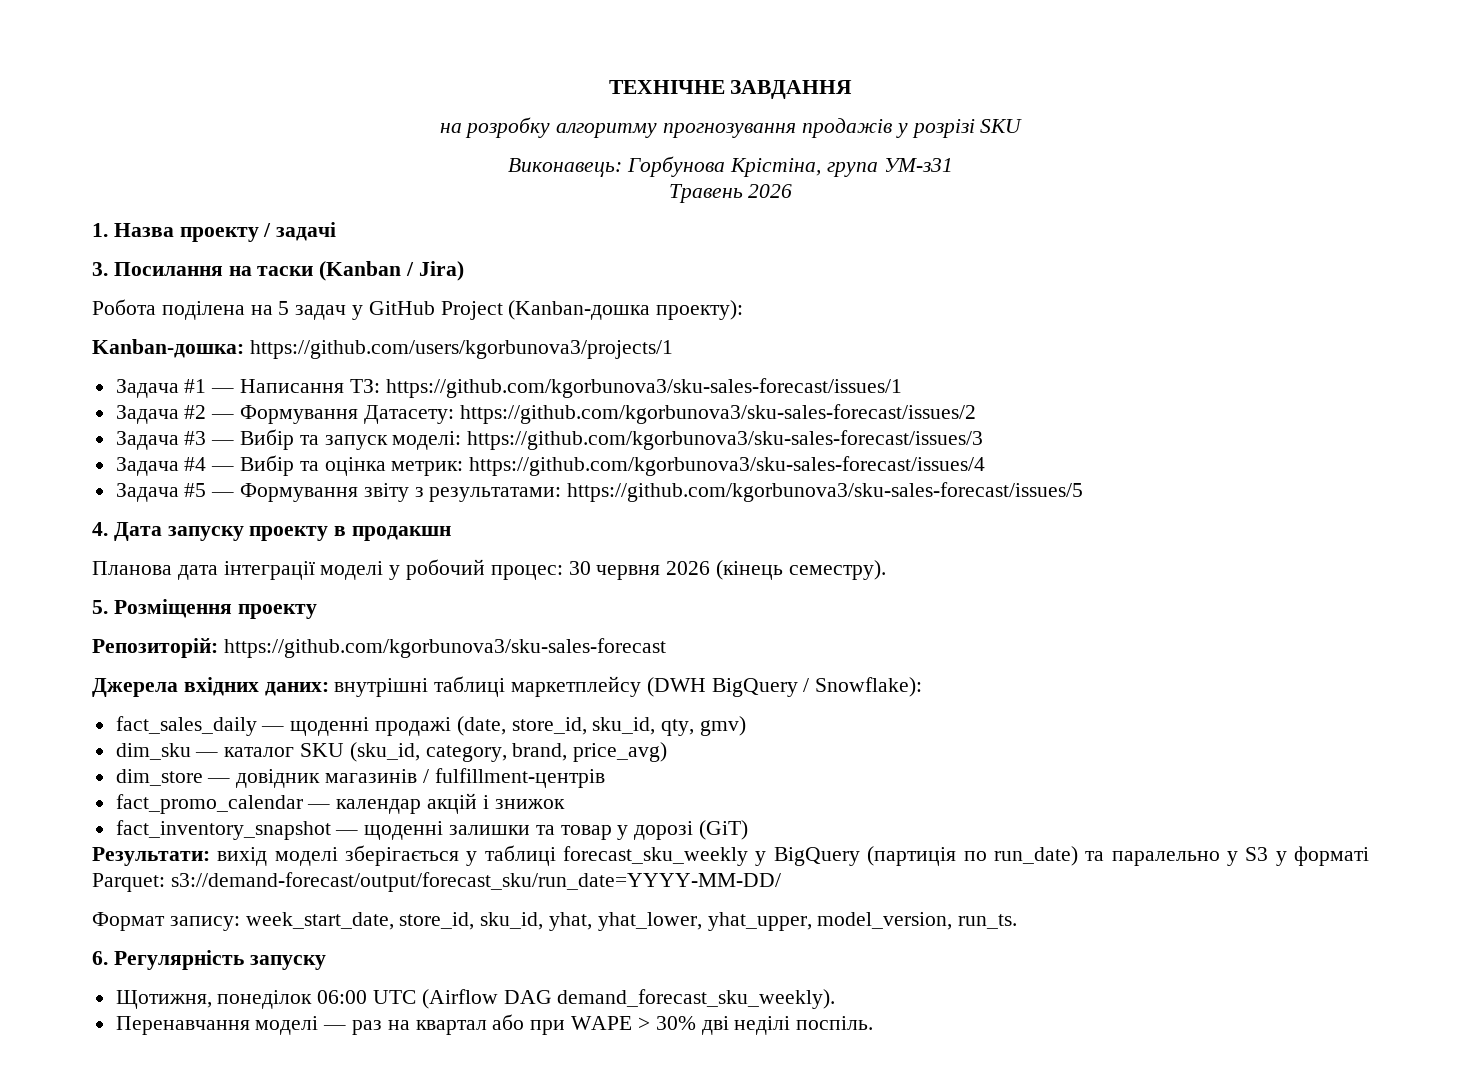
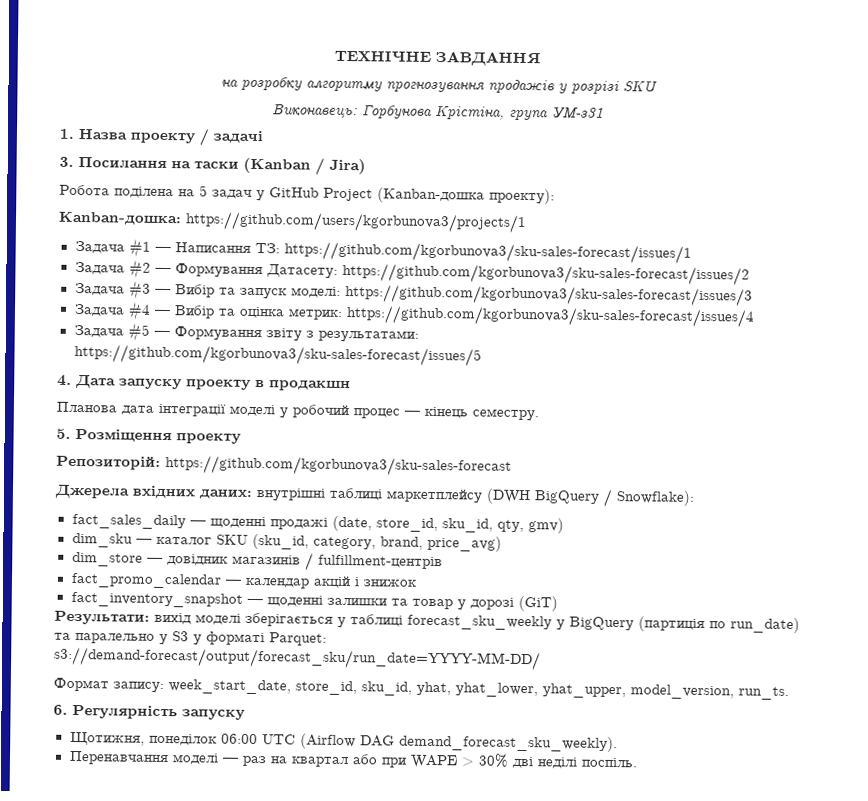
- Травень 2026
- Планова дата інтеграції моделі у робочий процес: 30 червня 2026 (кінець семестру).
+ Планова дата інтеграції моделі у робочий процес — кінець семестру.

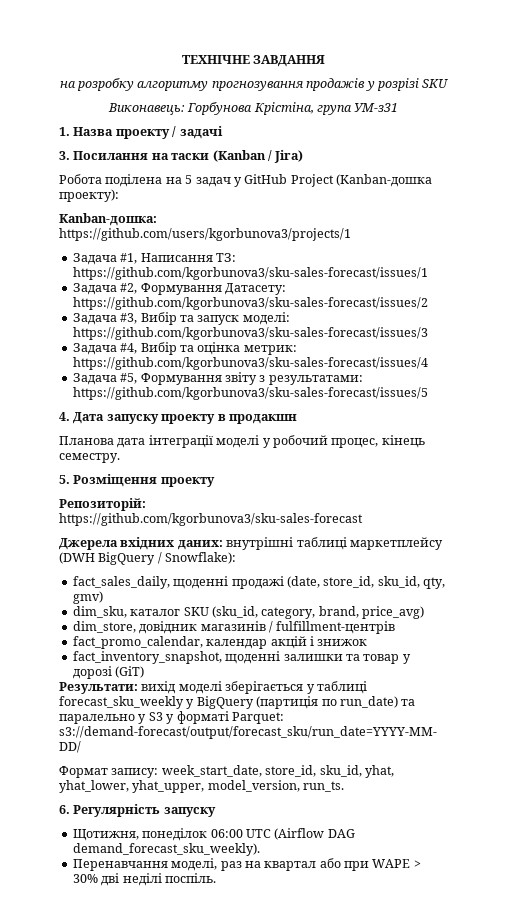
- Задача #1 — Написання ТЗ: https://github.com/kgorbunova3/sku-sales-forecast/issues/1
+ Задача #1, Написання ТЗ: https://github.com/kgorbunova3/sku-sales-forecast/issues/1
- Задача #2 — Формування Датасету: https://github.com/kgorbunova3/sku-sales-forecast/issues/2
+ Задача #2, Формування Датасету: https://github.com/kgorbunova3/sku-sales-forecast/issues/2
- Задача #3 — Вибір та запуск моделі: https://github.com/kgorbunova3/sku-sales-forecast/issues/3
+ Задача #3, Вибір та запуск моделі: https://github.com/kgorbunova3/sku-sales-forecast/issues/3
- Задача #4 — Вибір та оцінка метрик: https://github.com/kgorbunova3/sku-sales-forecast/issues/4
+ Задача #4, Вибір та оцінка метрик: https://github.com/kgorbunova3/sku-sales-forecast/issues/4
- Задача #5 — Формування звіту з результатами: https://github.com/kgorbunova3/sku-sales-forecast/issues/5
+ Задача #5, Формування звіту з результатами: https://github.com/kgorbunova3/sku-sales-forecast/issues/5
- Планова дата інтеграції моделі у робочий процес — кінець семестру.
+ Планова дата інтеграції моделі у робочий процес, кінець семестру.
- fact_sales_daily — щоденні продажі (date, store_id, sku_id, qty, gmv)
+ fact_sales_daily, щоденні продажі (date, store_id, sku_id, qty, gmv)
- dim_sku — каталог SKU (sku_id, category, brand, price_avg)
+ dim_sku, каталог SKU (sku_id, category, brand, price_avg)
- dim_store — довідник магазинів / fulfillment-центрів
+ dim_store, довідник магазинів / fulfillment-центрів
- fact_promo_calendar — календар акцій і знижок
+ fact_promo_calendar, календар акцій і знижок
- fact_inventory_snapshot — щоденні залишки та товар у дорозі (GiT)
+ fact_inventory_snapshot, щоденні залишки та товар у дорозі (GiT)
- Перенавчання моделі — раз на квартал або при WAPE > 30% дві неділі поспіль.
+ Перенавчання моделі, раз на квартал або при WAPE > 30% дві неділі поспіль.

